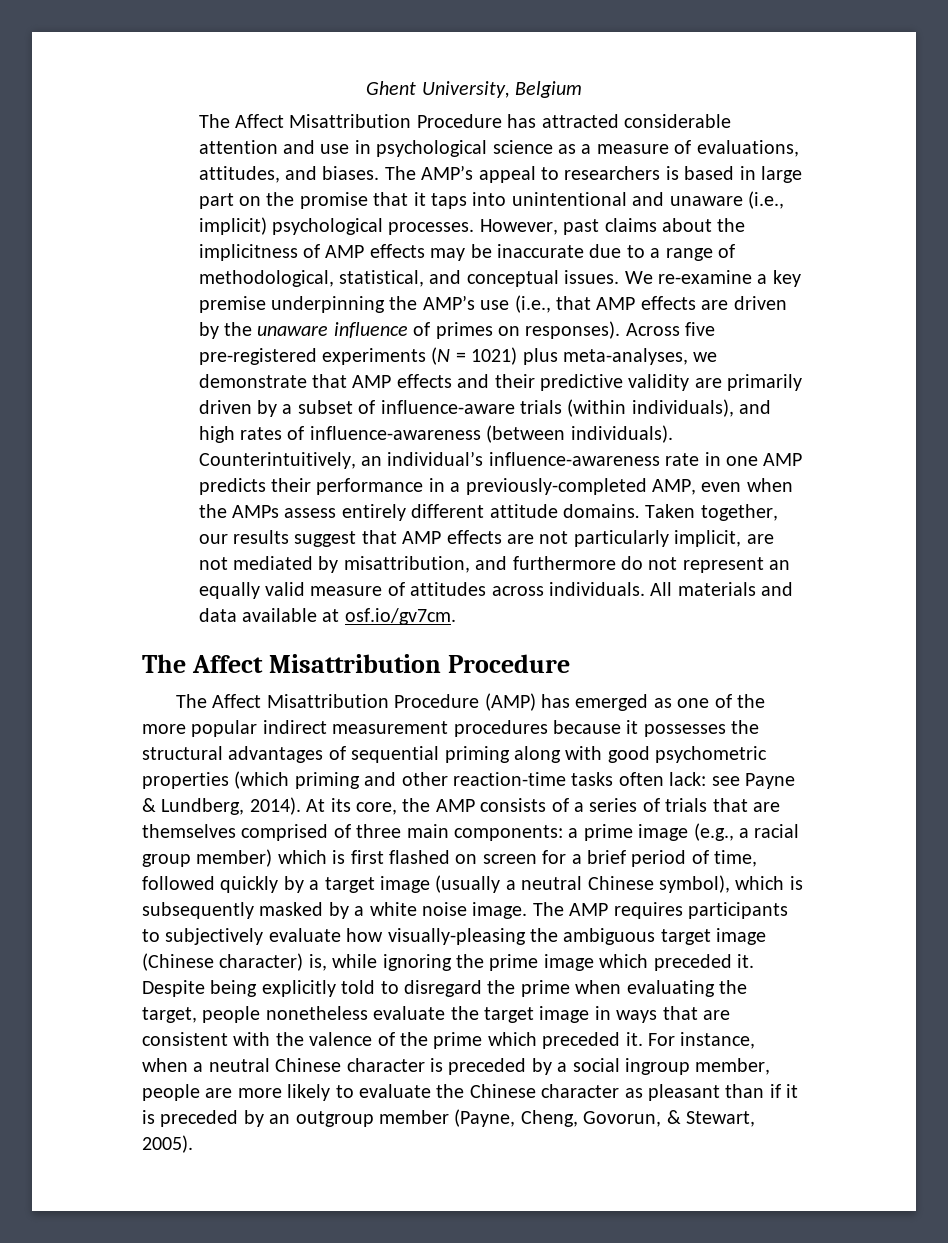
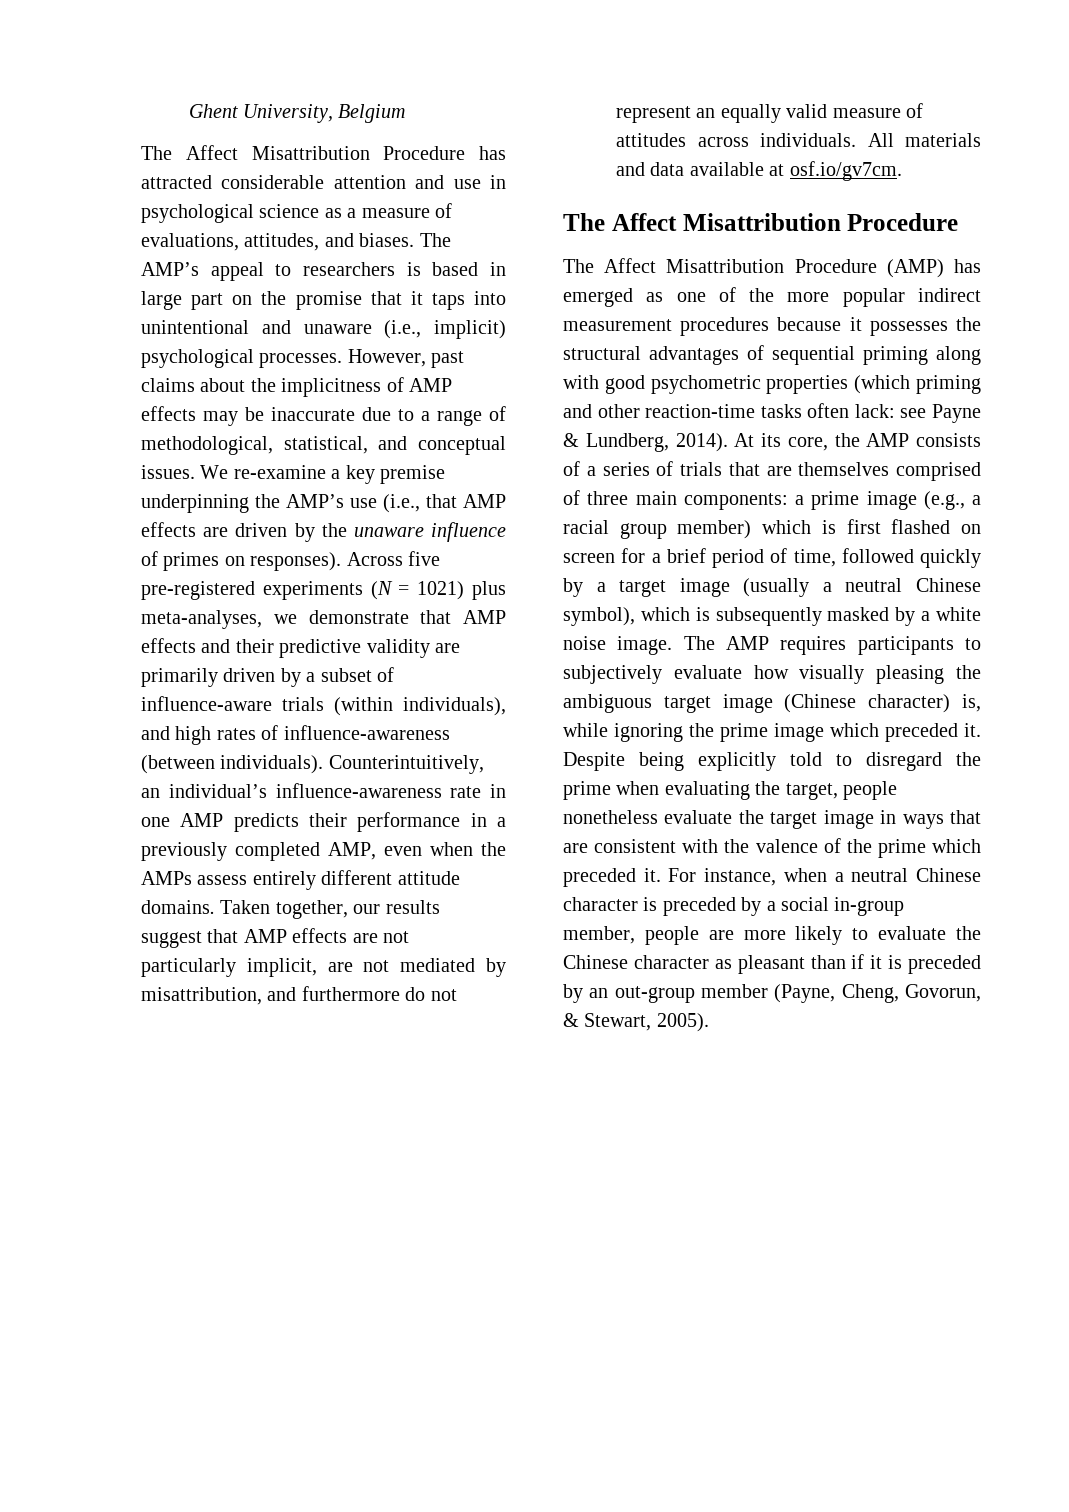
- Counterintuitively, an individual’s influence-awareness rate in one AMP predicts their performance in a previously-completed AMP, even when the AMPs assess entirely different attitude domains.
+ Counterintuitively, an individual’s influence-awareness rate in one AMP predicts their performance in a previously completed AMP, even when the AMPs assess entirely different attitude domains.
- The AMP requires participants to subjectively evaluate how visually-pleasing the ambiguous target image (Chinese character) is, while ignoring the prime image which preceded it.
+ The AMP requires participants to subjectively evaluate how visually pleasing the ambiguous target image (Chinese character) is, while ignoring the prime image which preceded it.
- For instance, when a neutral Chinese character is preceded by a social ingroup member, people are more likely to evaluate the Chinese character as pleasant than if it is preceded by an outgroup member (Payne, Cheng, Govorun, & Stewart, 2005).
+ For instance, when a neutral Chinese character is preceded by a social in-group member, people are more likely to evaluate the Chinese character as pleasant than if it is preceded by an out-group member (Payne, Cheng, Govorun, & Stewart, 2005).

